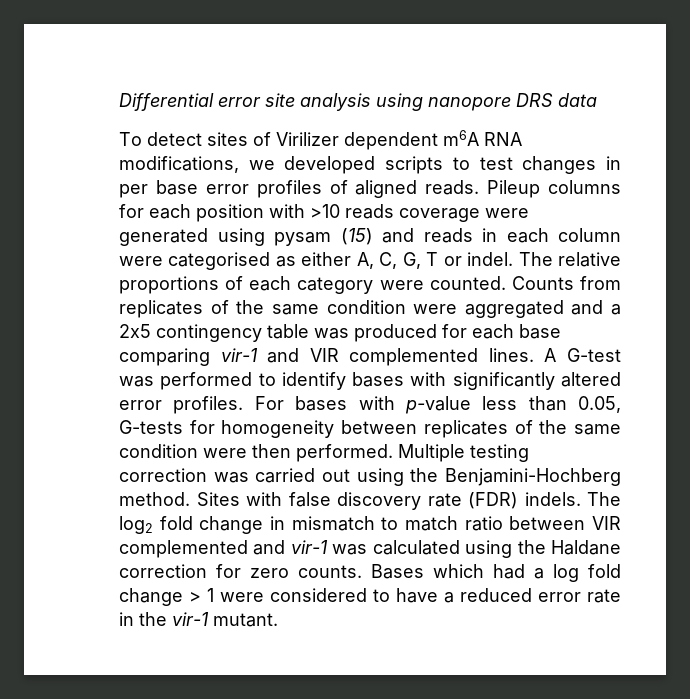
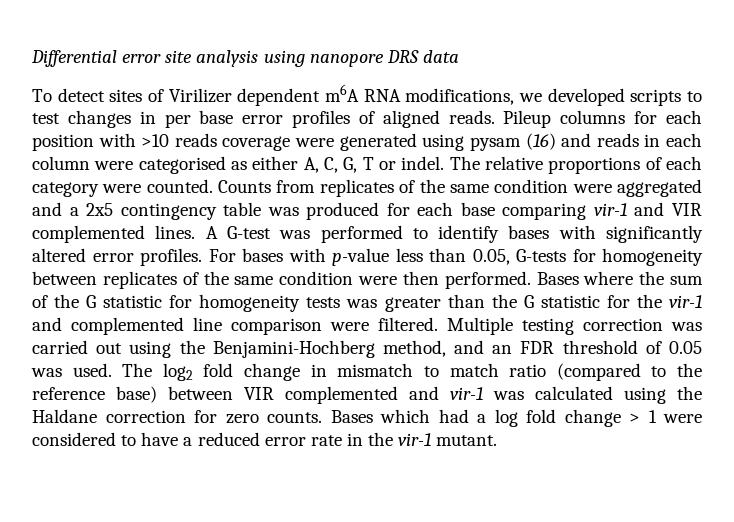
- Pileup columns for each position with >10 reads coverage were generated using pysam (15) and reads in each column were categorised as either A, C, G, T or indel.
+ Pileup columns for each position with >10 reads coverage were generated using pysam (16) and reads in each column were categorised as either A, C, G, T or indel.
+ Bases where the sum of the G statistic for homogeneity tests was greater than the G statistic for the vir-1 and complemented line comparison were filtered.
- Multiple testing correction was carried out using the Benjamini-Hochberg method. Sites with false discovery rate (FDR) indels.
+ Multiple testing correction was carried out using the Benjamini-Hochberg method, and an FDR threshold of 0.05 was used.
- The log2 fold change in mismatch to match ratio between VIR complemented and vir-1 was calculated using the Haldane correction for zero counts.
+ The log2 fold change in mismatch to match ratio (compared to the reference base) between VIR complemented and vir-1 was calculated using the Haldane correction for zero counts.

